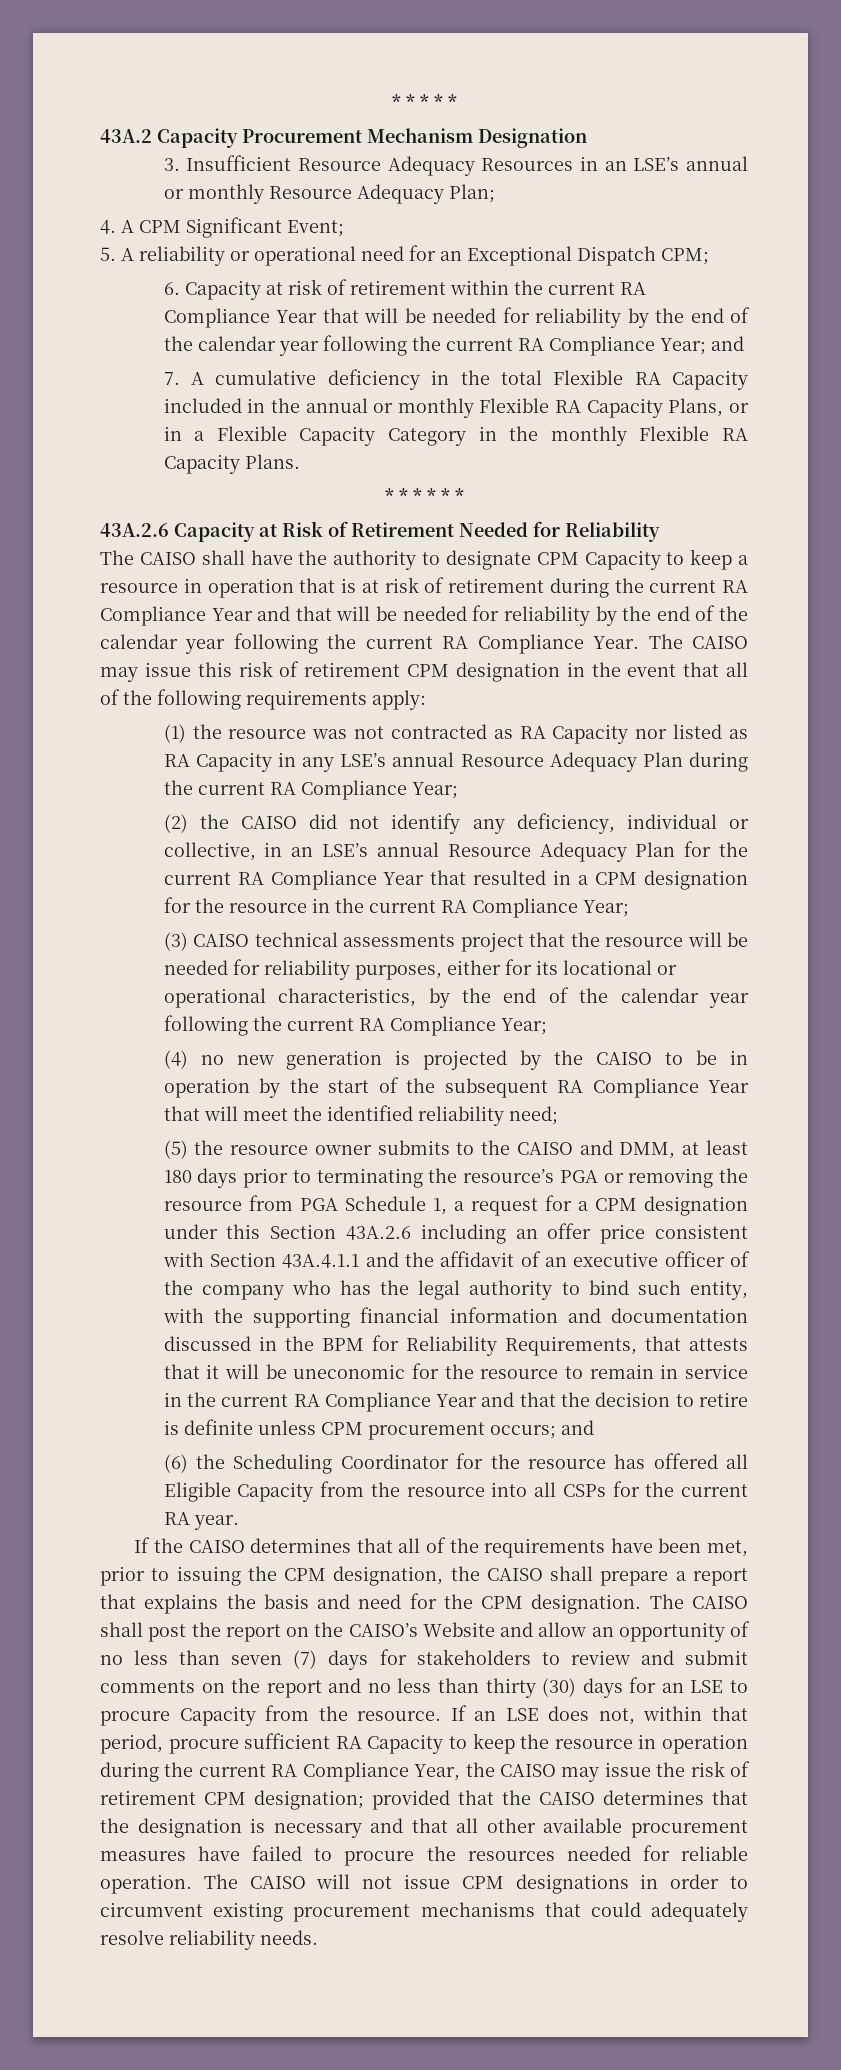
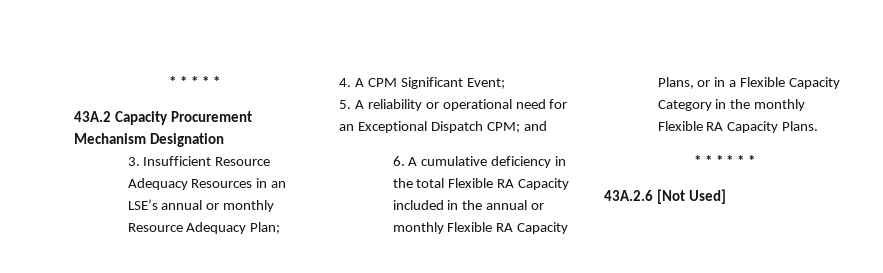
- 5. A reliability or operational need for an Exceptional Dispatch CPM;
+ 5. A reliability or operational need for an Exceptional Dispatch CPM; and
- 6. Capacity at risk of retirement within the current RA Compliance Year that will be needed for reliability by the end of the calendar year following the current RA Compliance Year; and
- 7. A cumulative deficiency in the total Flexible RA Capacity included in the annual or monthly Flexible RA Capacity Plans, or in a Flexible Capacity Category in the monthly Flexible RA Capacity Plans.
+ 6. A cumulative deficiency in the total Flexible RA Capacity included in the annual or monthly Flexible RA Capacity Plans, or in a Flexible Capacity Category in the monthly Flexible RA Capacity Plans.
- 43A.2.6 Capacity at Risk of Retirement Needed for Reliability
- The CAISO shall have the authority to designate CPM Capacity to keep a resource in operation that is at risk of retirement during the current RA Compliance Year and that will be needed for reliability by the end of the calendar year following the current RA Compliance Year. The CAISO may issue this risk of retirement CPM designation in the event that all of the following requirements apply:
- (1) the resource was not contracted as RA Capacity nor listed as RA Capacity in any LSE’s annual Resource Adequacy Plan during the current RA Compliance Year;
- (2) the CAISO did not identify any deficiency, individual or collective, in an LSE’s annual Resource Adequacy Plan for the current RA Compliance Year that resulted in a CPM designation for the resource in the current RA Compliance Year;
- (3) CAISO technical assessments project that the resource will be needed for reliability purposes, either for its locational or operational characteristics, by the end of the calendar year following the current RA Compliance Year;
- (4) no new generation is projected by the CAISO to be in operation by the start of the subsequent RA Compliance Year that will meet the identified reliability need;
- (5) the resource owner submits to the CAISO and DMM, at least 180 days prior to terminating the resource’s PGA or removing the resource from PGA Schedule 1, a request for a CPM designation under this Section 43A.2.6 including an offer price consistent with Section 43A.4.1.1 and the affidavit of an executive officer of the company who has the legal authority to bind such entity, with the supporting financial information and documentation discussed in the BPM for Reliability Requirements, that attests that it will be uneconomic for the resource to remain in service in the current RA Compliance Year and that the decision to retire is definite unless CPM procurement occurs; and
- (6) the Scheduling Coordinator for the resource has offered all Eligible Capacity from the resource into all CSPs for the current RA year.
- If the CAISO determines that all of the requirements have been met, prior to issuing the CPM designation, the CAISO shall prepare a report that explains the basis and need for the CPM designation. The CAISO shall post the report on the CAISO’s Website and allow an opportunity of no less than seven (7) days for stakeholders to review and submit comments on the report and no less than thirty (30) days for an LSE to procure Capacity from the resource. If an LSE does not, within that period, procure sufficient RA Capacity to keep the resource in operation during the current RA Compliance Year, the CAISO may issue the risk of retirement CPM designation; provided that the CAISO determines that the designation is necessary and that all other available procurement measures have failed to procure the resources needed for reliable operation. The CAISO will not issue CPM designations in order to circumvent existing procurement mechanisms that could adequately resolve reliability needs.
+ 43A.2.6 [Not Used]

